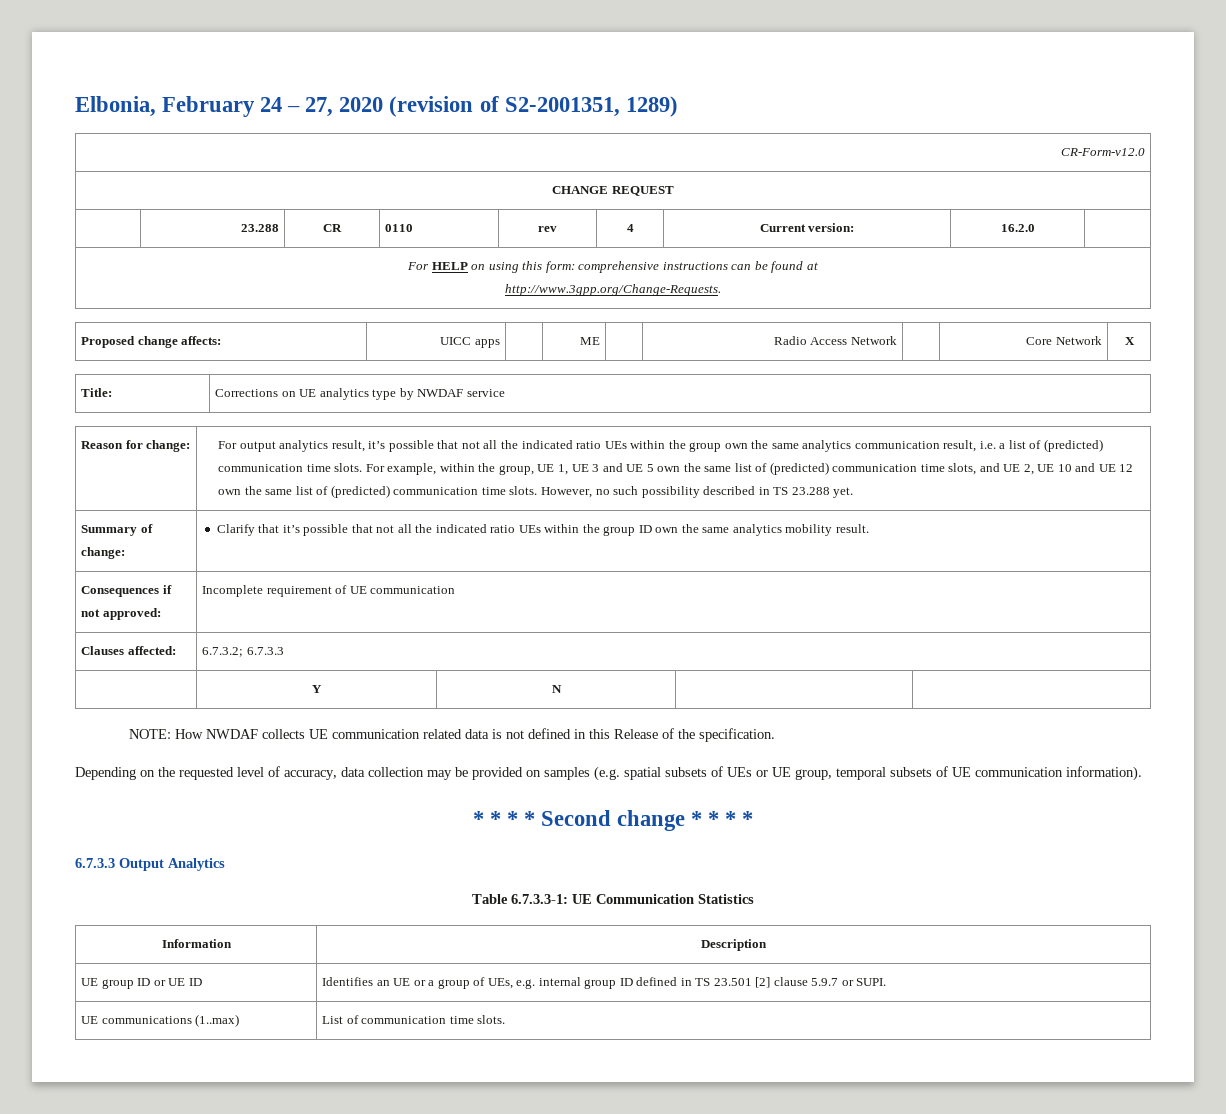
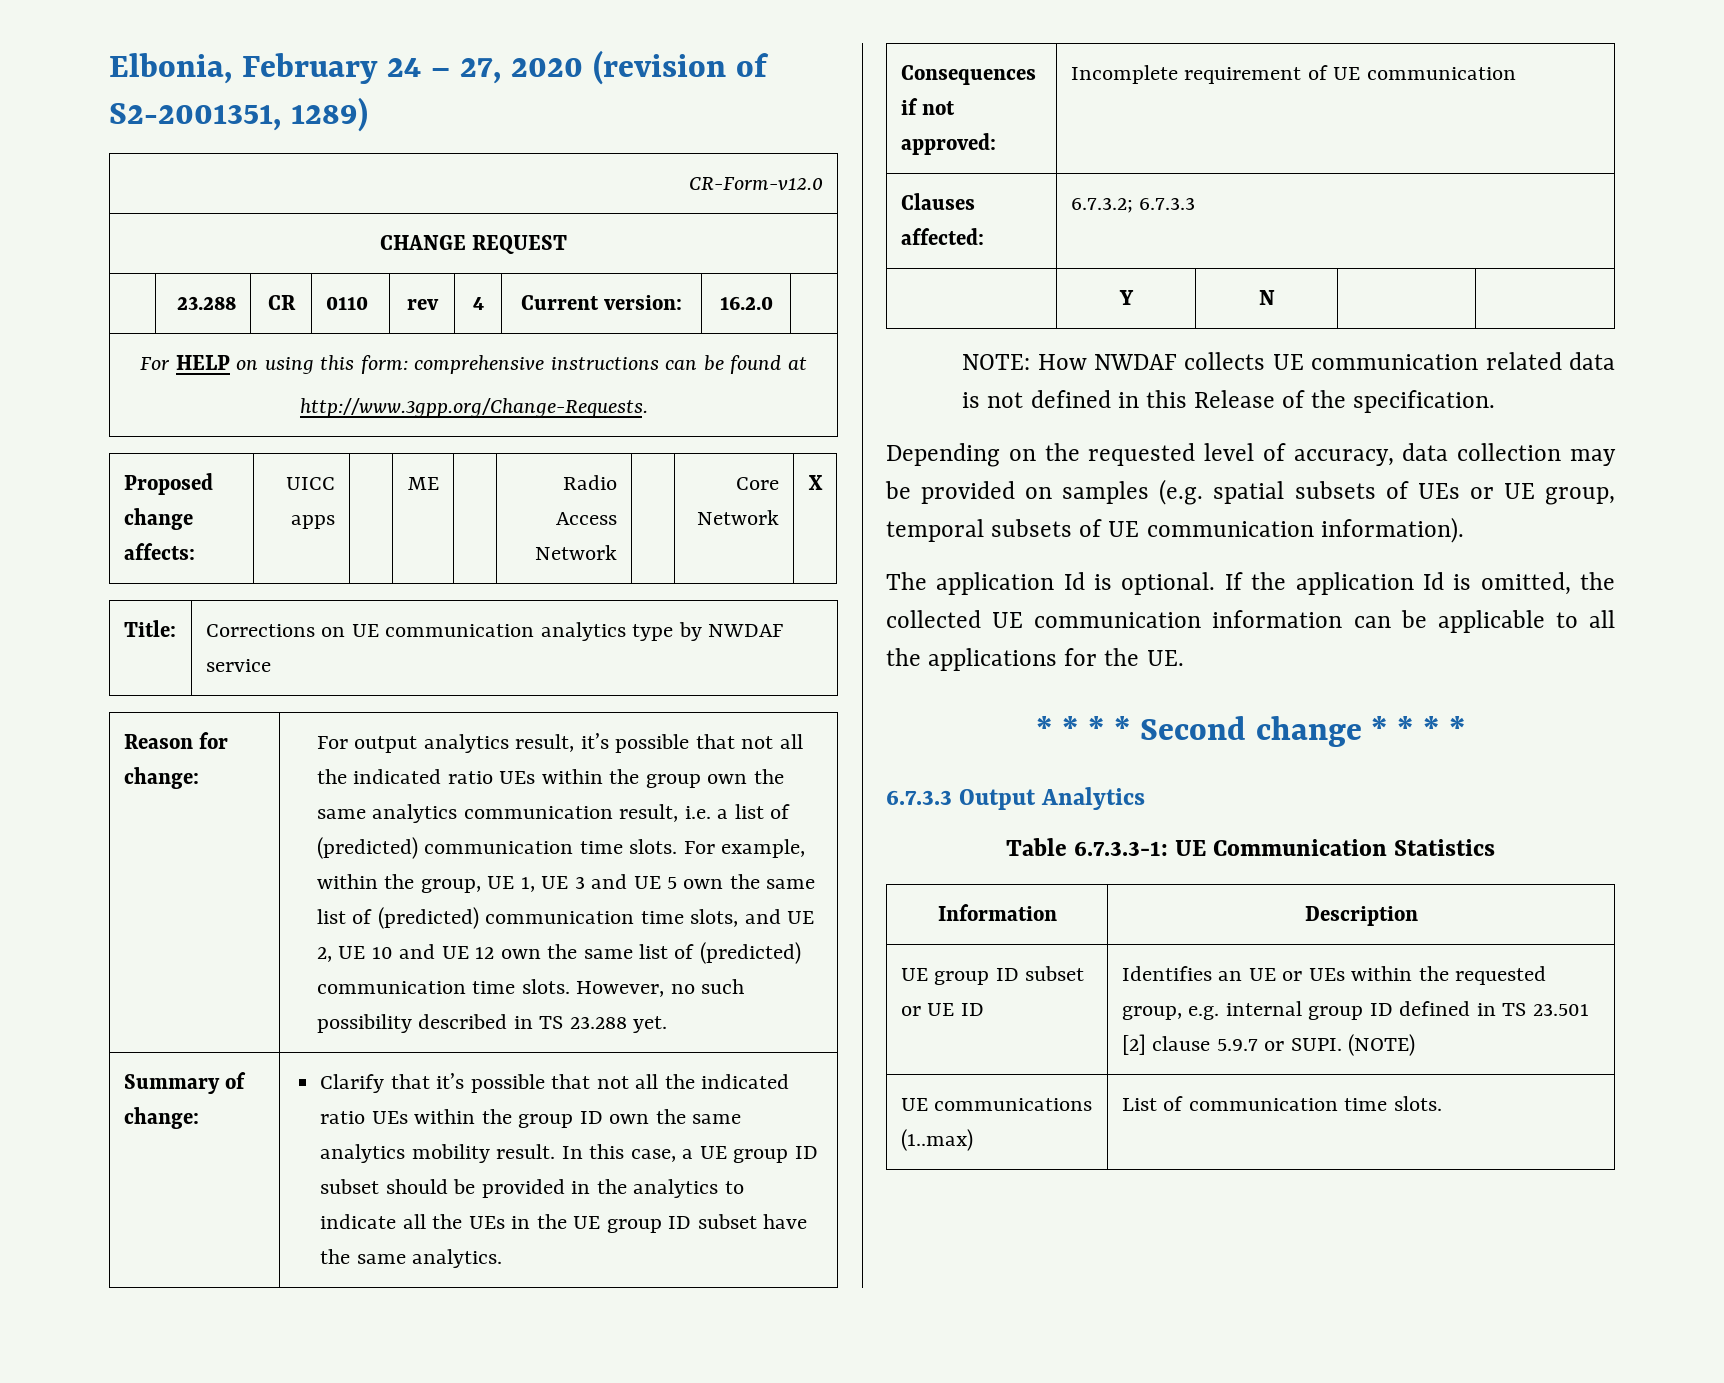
- Title: | Corrections on UE analytics type by NWDAF service
+ Title: | Corrections on UE communication analytics type by NWDAF service
+ In this case, a UE group ID subset should be provided in the analytics to indicate all the UEs in the UE group ID subset have the same analytics.
+ The application Id is optional. If the application Id is omitted, the collected UE communication information can be applicable to all the applications for the UE.
- UE group ID or UE ID | Identifies an UE or a group of UEs, e.g. internal group ID defined in TS 23.501 [2] clause 5.9.7 or SUPI.
+ UE group ID subset or UE ID | Identifies an UE or UEs within the requested group, e.g. internal group ID defined in TS 23.501 [2] clause 5.9.7 or SUPI. (NOTE)

